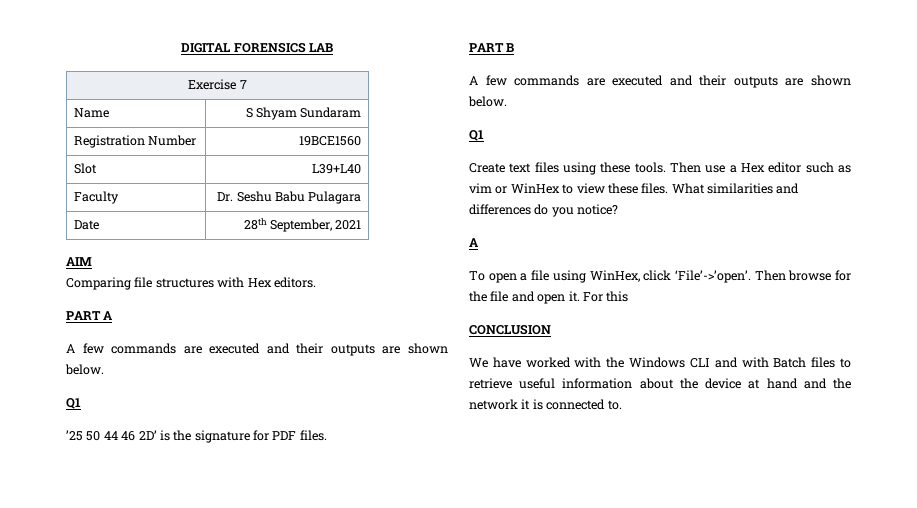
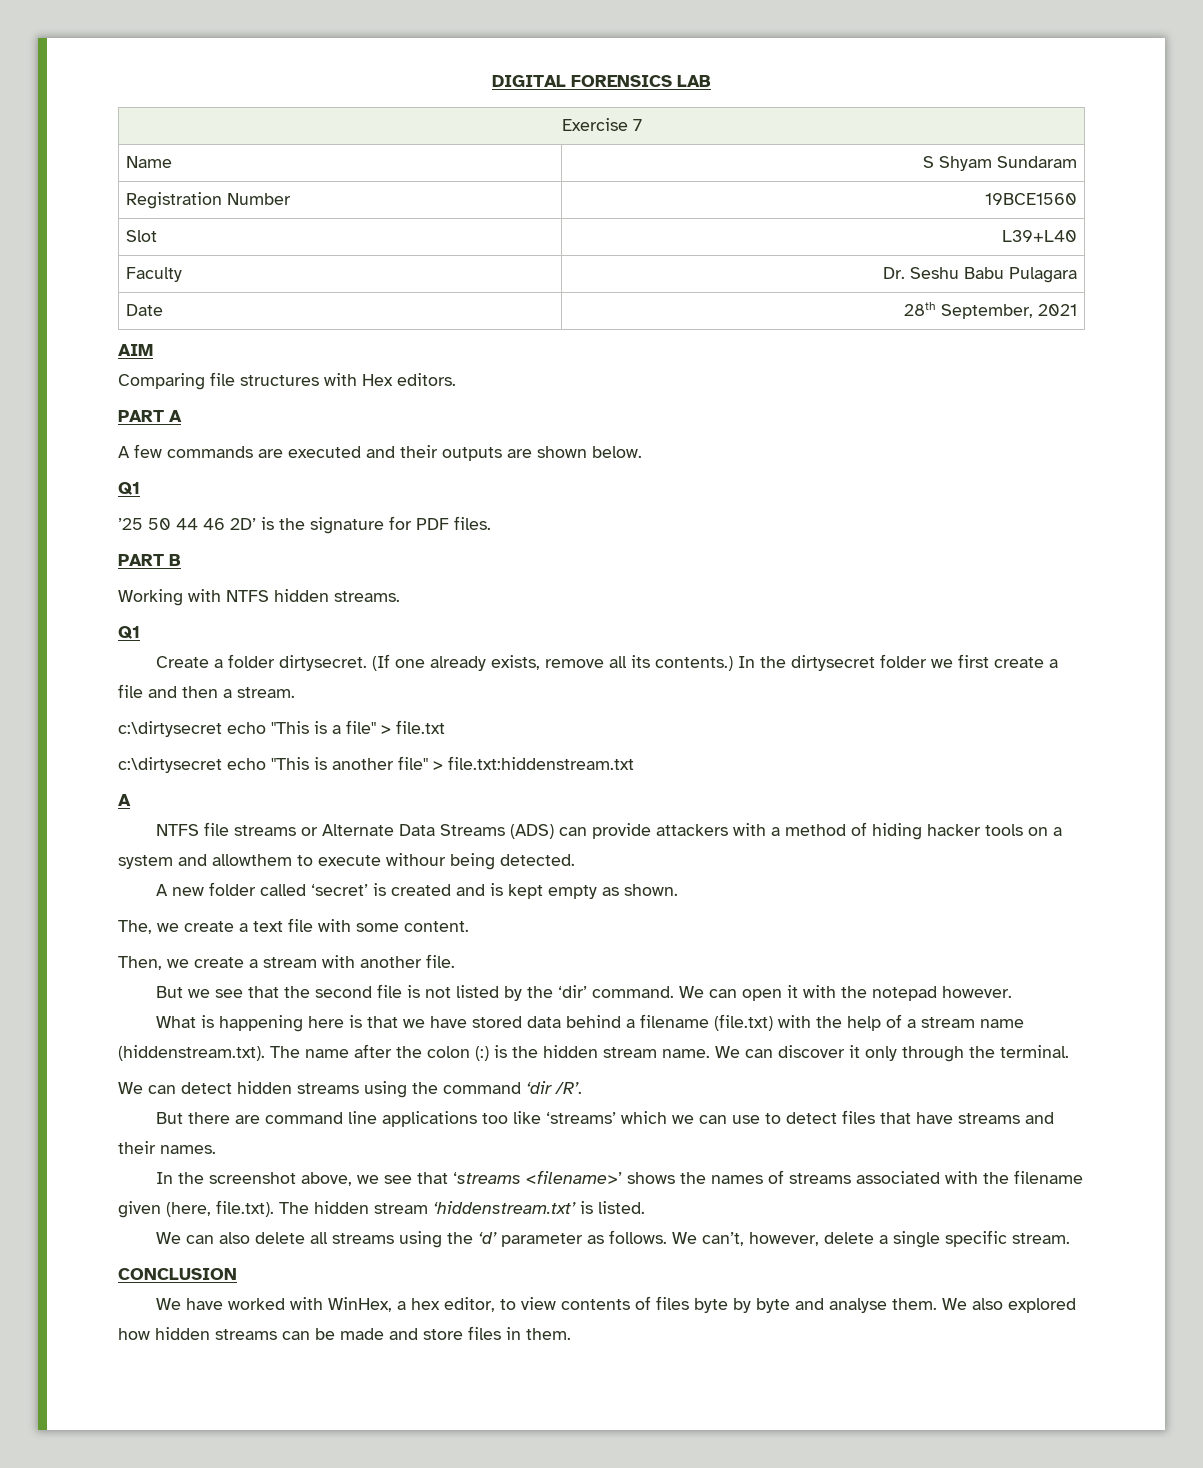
  PART B
- A few commands are executed and their outputs are shown below.
+ Working with NTFS hidden streams.
  Q1
- Create text files using these tools. Then use a Hex editor such as vim or WinHex to view these files. What similarities and differences do you notice?
+ Create a folder dirtysecret. (If one already exists, remove all its contents.) In the dirtysecret folder we first create a file and then a stream.
+ c:\dirtysecret echo "This is a file" > file.txt
+ c:\dirtysecret echo "This is another file" > file.txt:hiddenstream.txt
  A
- To open a file using WinHex, click ‘File’->’open’. Then browse for the file and open it. For this
+ NTFS file streams or Alternate Data Streams (ADS) can provide attackers with a method of hiding hacker tools on a system and allowthem to execute withour being detected.
+ A new folder called ‘secret’ is created and is kept empty as shown.
+ The, we create a text file with some content.
+ Then, we create a stream with another file.
+ But we see that the second file is not listed by the ‘dir’ command. We can open it with the notepad however.
+ What is happening here is that we have stored data behind a filename (file.txt) with the help of a stream name (hiddenstream.txt). The name after the colon (:) is the hidden stream name. We can discover it only through the terminal.
+ We can detect hidden streams using the command ‘dir /R’.
+ But there are command line applications too like ‘streams’ which we can use to detect files that have streams and their names.
+ In the screenshot above, we see that ‘streams <filename>’ shows the names of streams associated with the filename given (here, file.txt). The hidden stream ‘hiddenstream.txt’ is listed.
+ We can also delete all streams using the ‘d’ parameter as follows. We can’t, however, delete a single specific stream.
- We have worked with the Windows CLI and with Batch files to retrieve useful information about the device at hand and the network it is connected to.
+ We have worked with WinHex, a hex editor, to view contents of files byte by byte and analyse them. We also explored how hidden streams can be made and store files in them.

